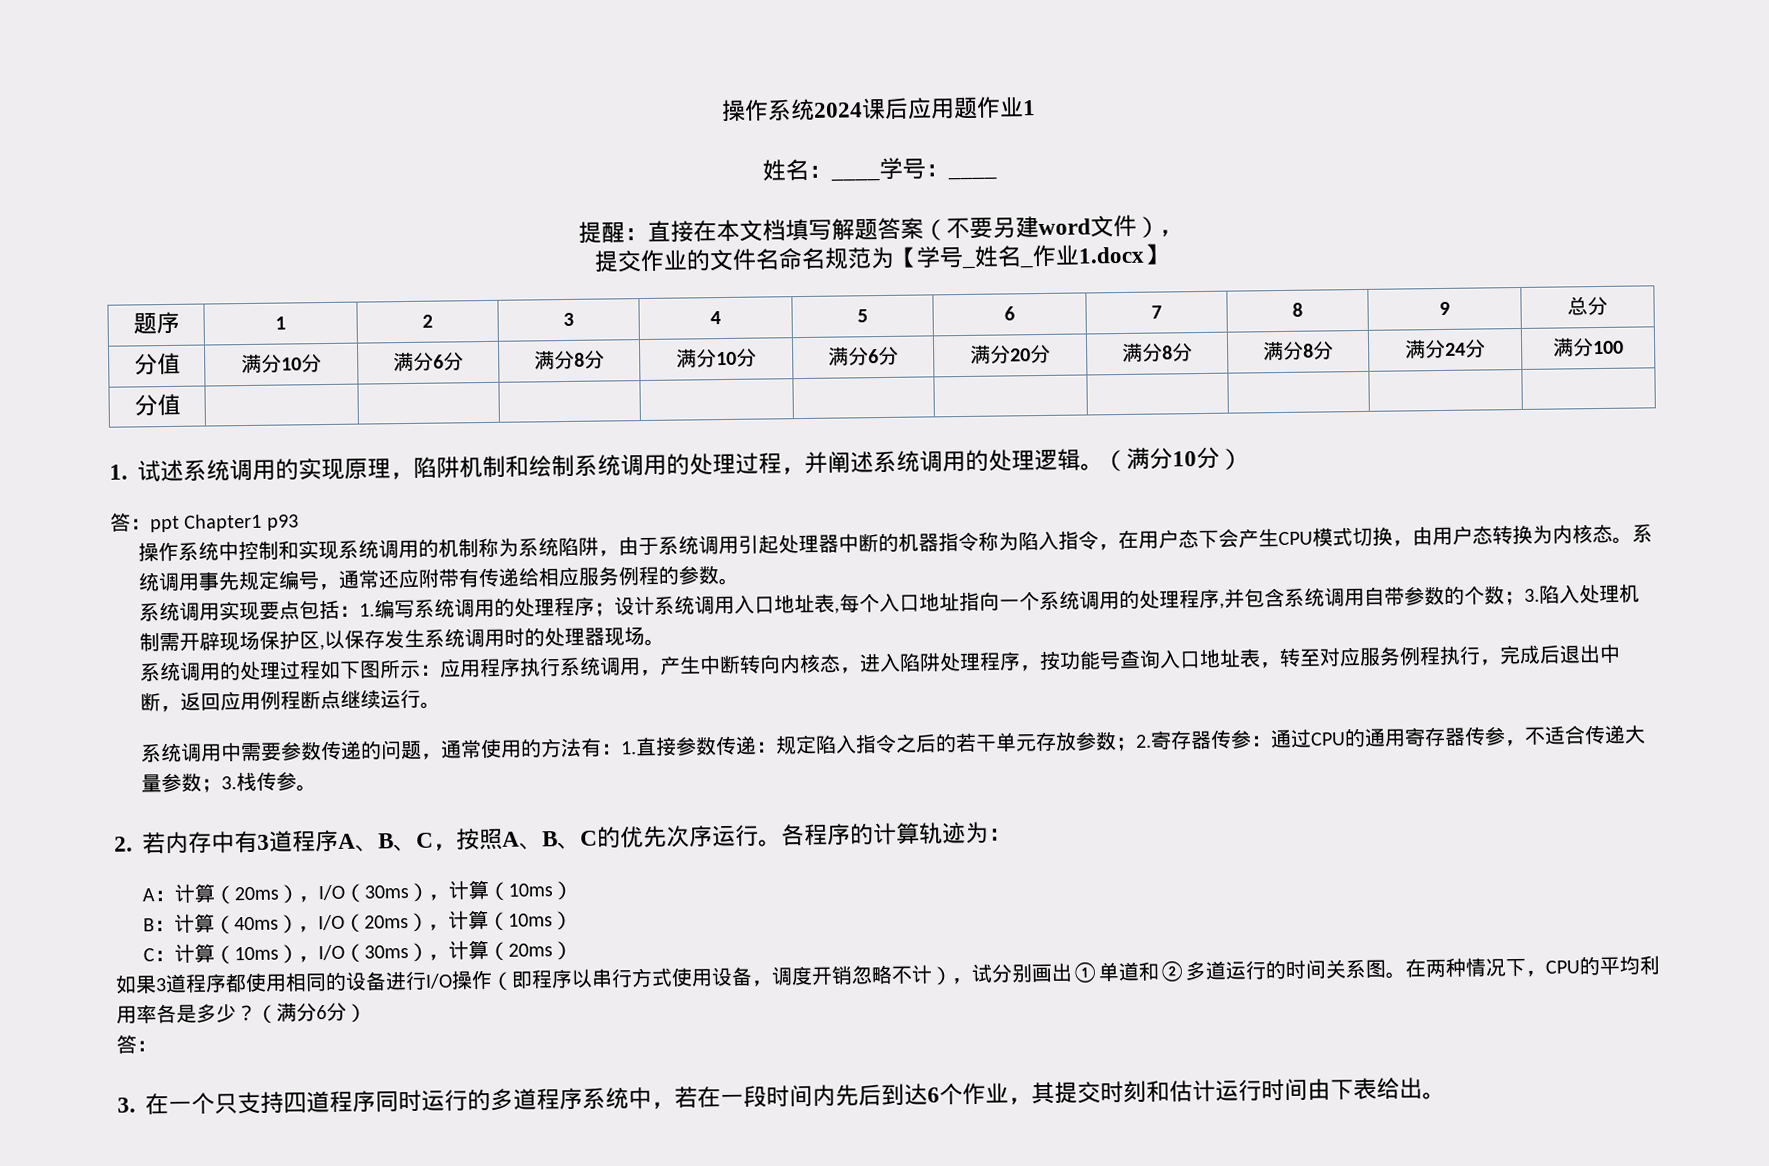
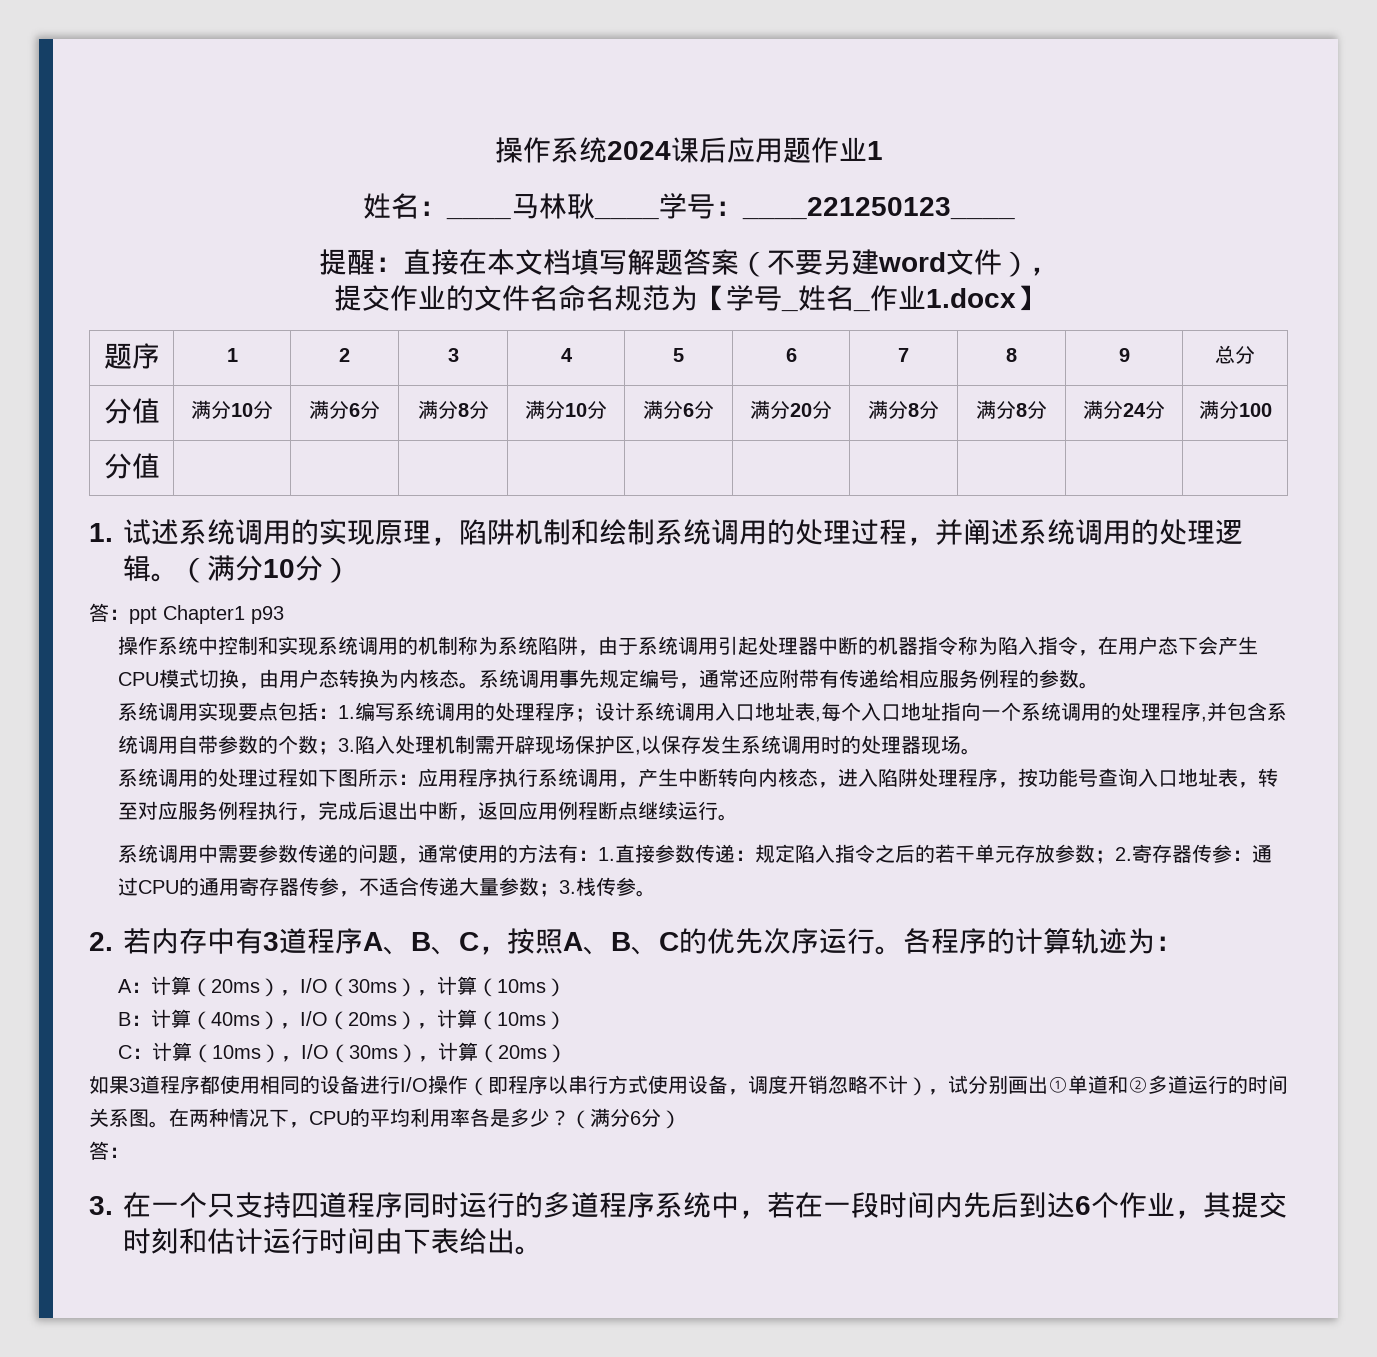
- 姓名：____学号：____
+ 姓名：____马林耿____学号：____221250123____

